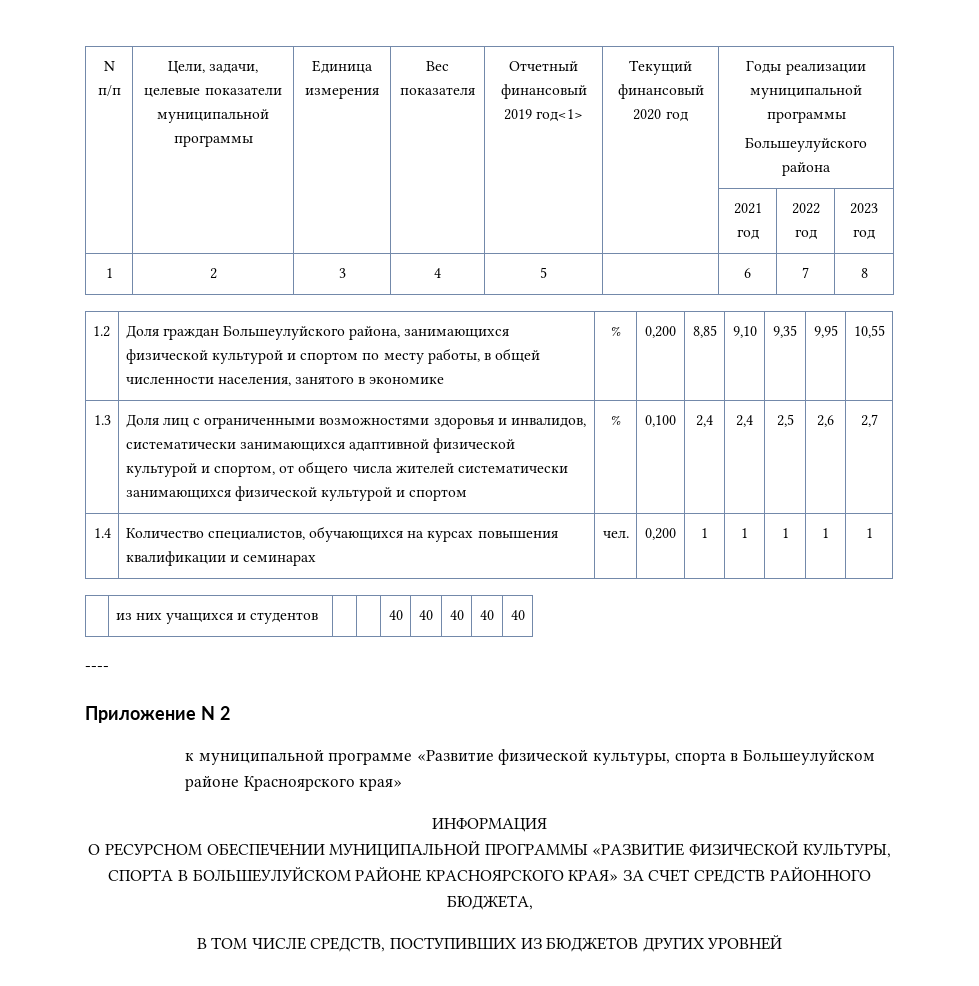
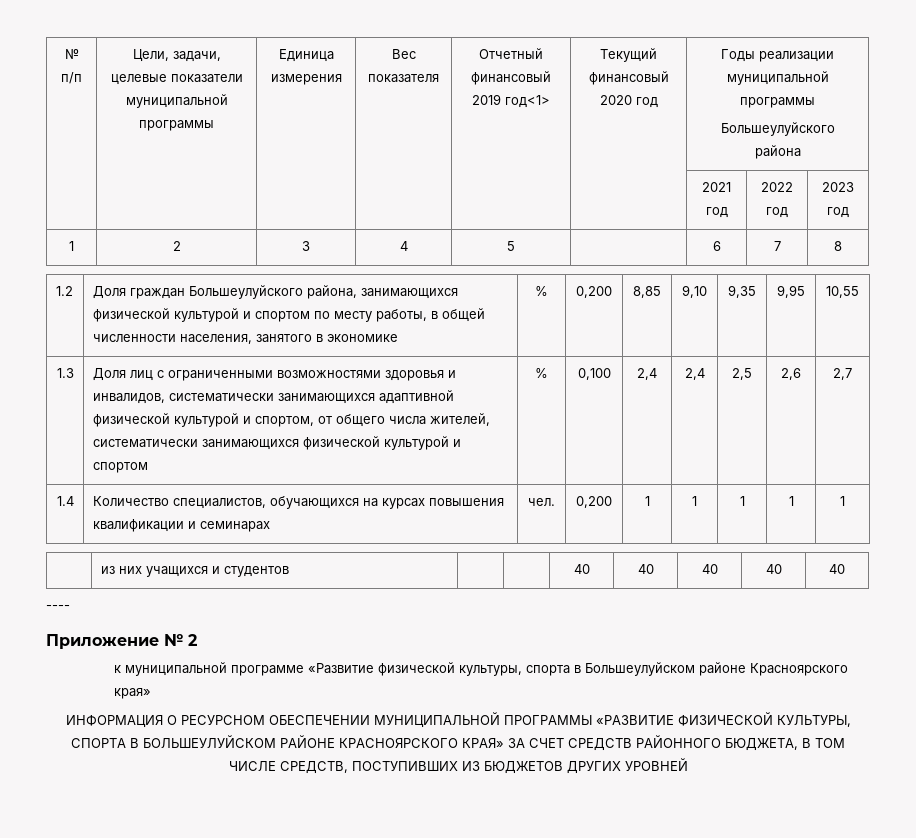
- N п/п | Цели, задачи, целевые показатели муниципальной программы | Единица измерения | Вес показателя | Отчетный финансовый 2019 год<1> | Текущий финансовый 2020 год | Годы реализации муниципальной программы
+ № п/п | Цели, задачи, целевые показатели муниципальной программы | Единица измерения | Вес показателя | Отчетный финансовый 2019 год<1> | Текущий финансовый 2020 год | Годы реализации муниципальной программы
- 1.3 | Доля лиц с ограниченными возможностями здоровья и инвалидов, систематически занимающихся адаптивной физической культурой и спортом, от общего числа жителей систематически занимающихся физической культурой и спортом | % | 0,100 | 2,4 | 2,4 | 2,5 | 2,6 | 2,7
+ 1.3 | Доля лиц с ограниченными возможностями здоровья и инвалидов, систематически занимающихся адаптивной физической культурой и спортом, от общего числа жителей, систематически занимающихся физической культурой и спортом | % | 0,100 | 2,4 | 2,4 | 2,5 | 2,6 | 2,7
- Приложение N 2
+ Приложение № 2
- ИНФОРМАЦИЯ
- О РЕСУРСНОМ ОБЕСПЕЧЕНИИ МУНИЦИПАЛЬНОЙ ПРОГРАММЫ «РАЗВИТИЕ ФИЗИЧЕСКОЙ КУЛЬТУРЫ, СПОРТА В БОЛЬШЕУЛУЙСКОМ РАЙОНЕ КРАСНОЯРСКОГО КРАЯ» ЗА СЧЕТ СРЕДСТВ РАЙОННОГО БЮДЖЕТА,
- В ТОМ ЧИСЛЕ СРЕДСТВ, ПОСТУПИВШИХ ИЗ БЮДЖЕТОВ ДРУГИХ УРОВНЕЙ
+ ИНФОРМАЦИЯ О РЕСУРСНОМ ОБЕСПЕЧЕНИИ МУНИЦИПАЛЬНОЙ ПРОГРАММЫ «РАЗВИТИЕ ФИЗИЧЕСКОЙ КУЛЬТУРЫ, СПОРТА В БОЛЬШЕУЛУЙСКОМ РАЙОНЕ КРАСНОЯРСКОГО КРАЯ» ЗА СЧЕТ СРЕДСТВ РАЙОННОГО БЮДЖЕТА, В ТОМ ЧИСЛЕ СРЕДСТВ, ПОСТУПИВШИХ ИЗ БЮДЖЕТОВ ДРУГИХ УРОВНЕЙ

